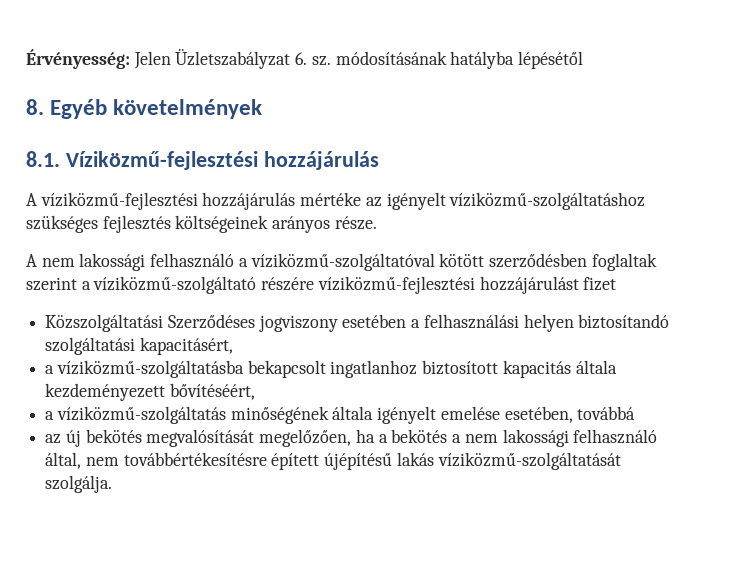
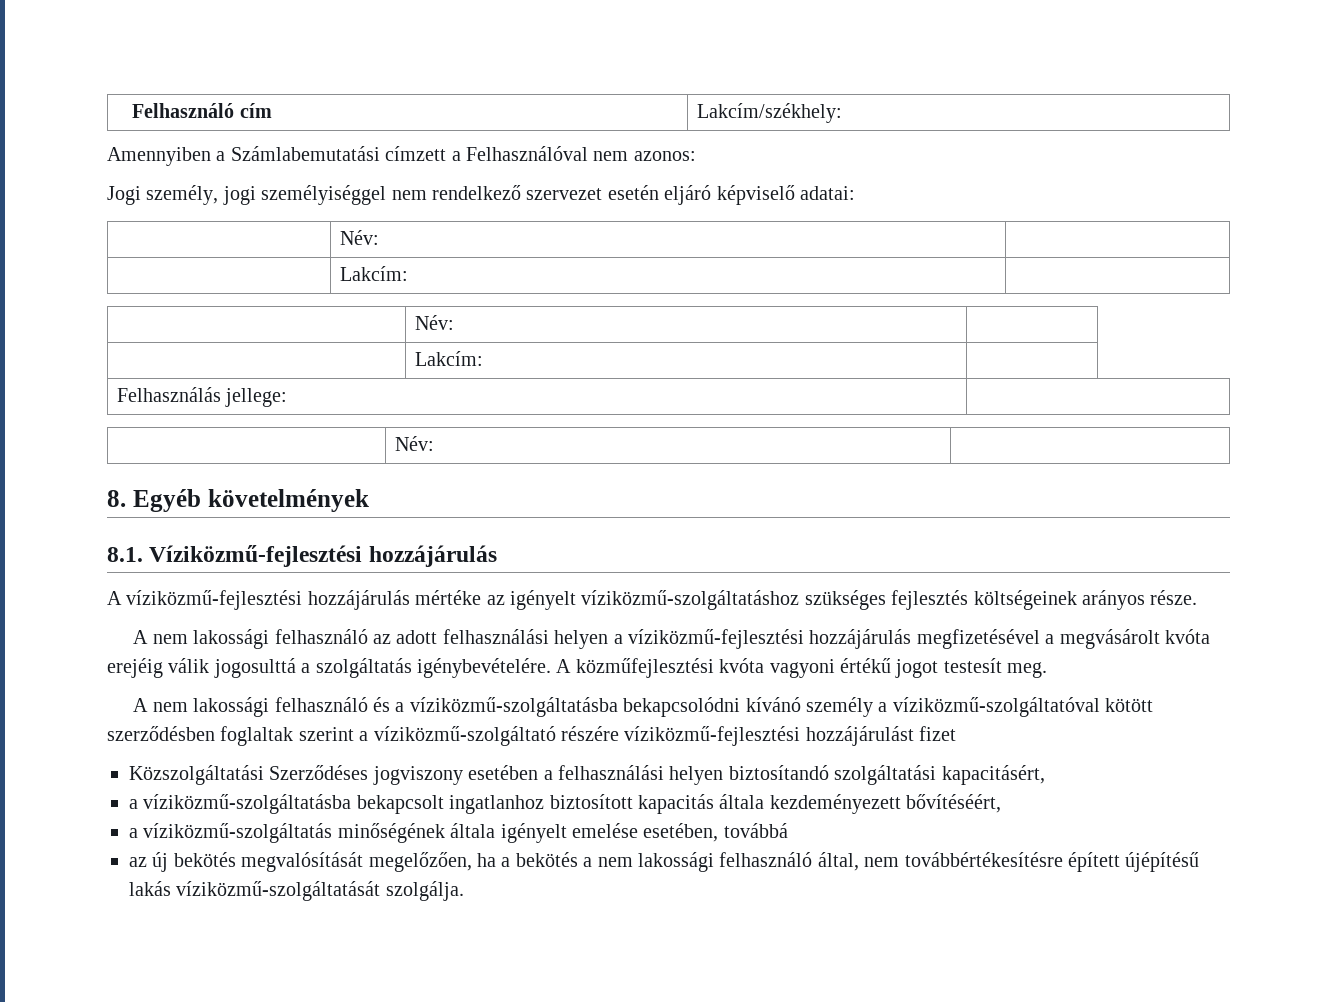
- Érvényesség: Jelen Üzletszabályzat 6. sz. módosításának hatályba lépésétől
+ Felhasználó cím | Lakcím/székhely:
+ Amennyiben a Számlabemutatási címzett a Felhasználóval nem azonos:
+ Jogi személy, jogi személyiséggel nem rendelkező szervezet esetén eljáró képviselő adatai:
+ | Név: |
+ | Lakcím: |
+ | Név: |
+ | Lakcím: |
+ Felhasználás jellege: |
+ | Név: |
- A nem lakossági felhasználó a víziközmű-szolgáltatóval kötött szerződésben foglaltak szerint a víziközmű-szolgáltató részére víziközmű-fejlesztési hozzájárulást fizet
+ A nem lakossági felhasználó az adott felhasználási helyen a víziközmű-fejlesztési hozzájárulás megfizetésével a megvásárolt kvóta erejéig válik jogosulttá a szolgáltatás igénybevételére. A közműfejlesztési kvóta vagyoni értékű jogot testesít meg.
+ A nem lakossági felhasználó és a víziközmű-szolgáltatásba bekapcsolódni kívánó személy a víziközmű-szolgáltatóval kötött szerződésben foglaltak szerint a víziközmű-szolgáltató részére víziközmű-fejlesztési hozzájárulást fizet

